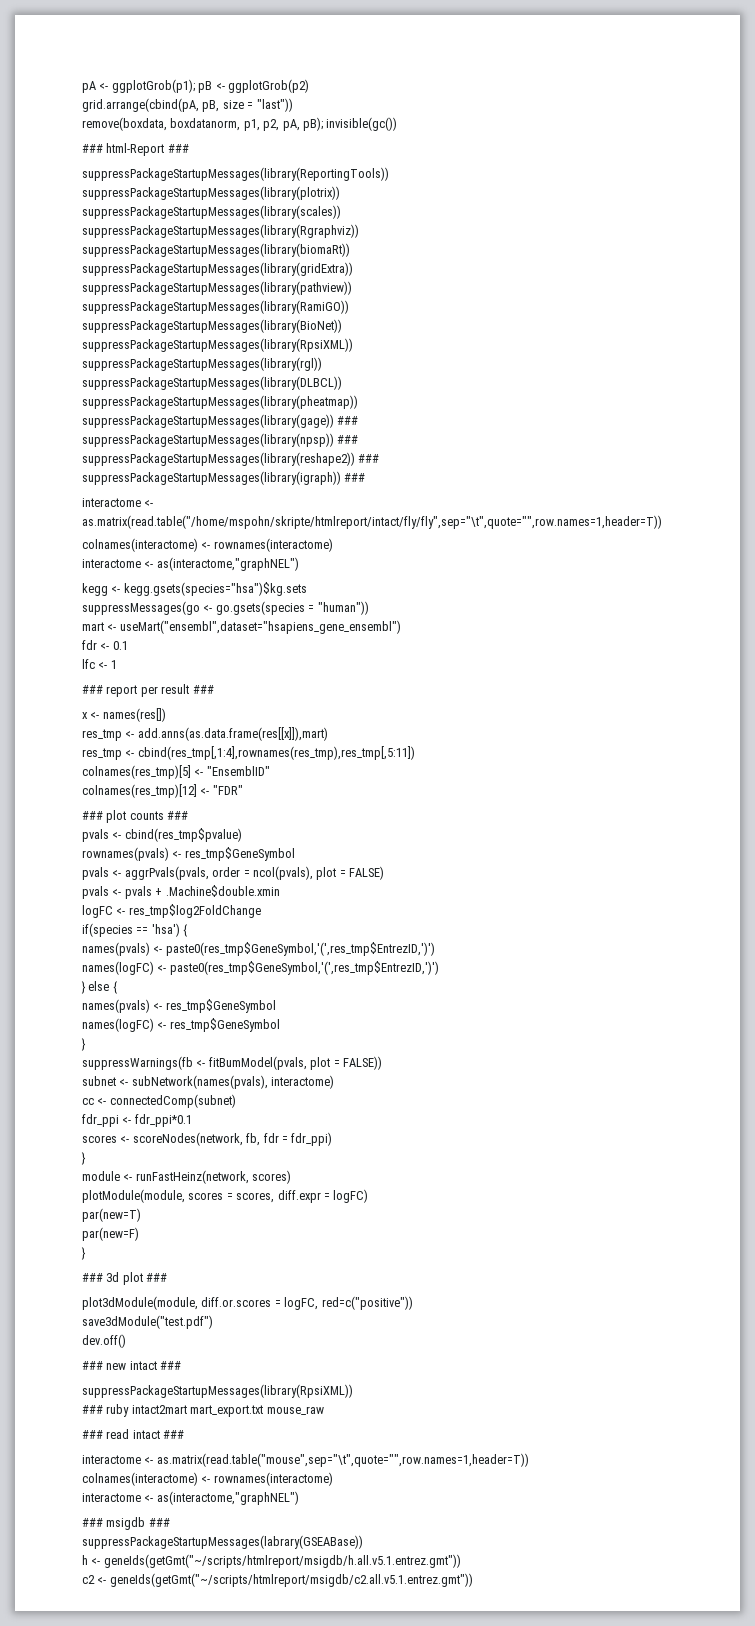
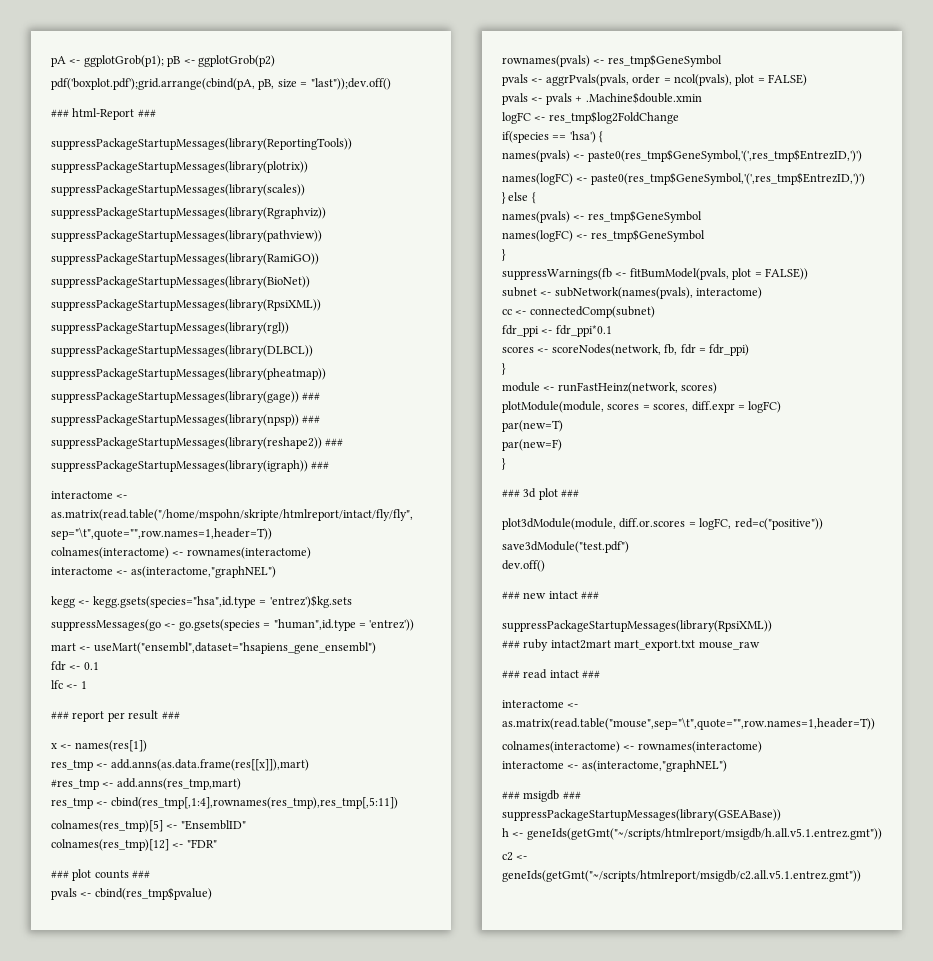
- grid.arrange(cbind(pA, pB, size = "last"))
- remove(boxdata, boxdatanorm, p1, p2, pA, pB); invisible(gc())
+ pdf('boxplot.pdf');grid.arrange(cbind(pA, pB, size = "last"));dev.off()
- suppressPackageStartupMessages(library(biomaRt))
- suppressPackageStartupMessages(library(gridExtra))
- kegg <- kegg.gsets(species="hsa")$kg.sets
+ kegg <- kegg.gsets(species="hsa",id.type = 'entrez')$kg.sets
- suppressMessages(go <- go.gsets(species = "human"))
+ suppressMessages(go <- go.gsets(species = "human",id.type = 'entrez'))
- x <- names(res[])
+ x <- names(res[1])
+ #res_tmp <- add.anns(res_tmp,mart)
- suppressPackageStartupMessages(labrary(GSEABase))
+ suppressPackageStartupMessages(library(GSEABase))

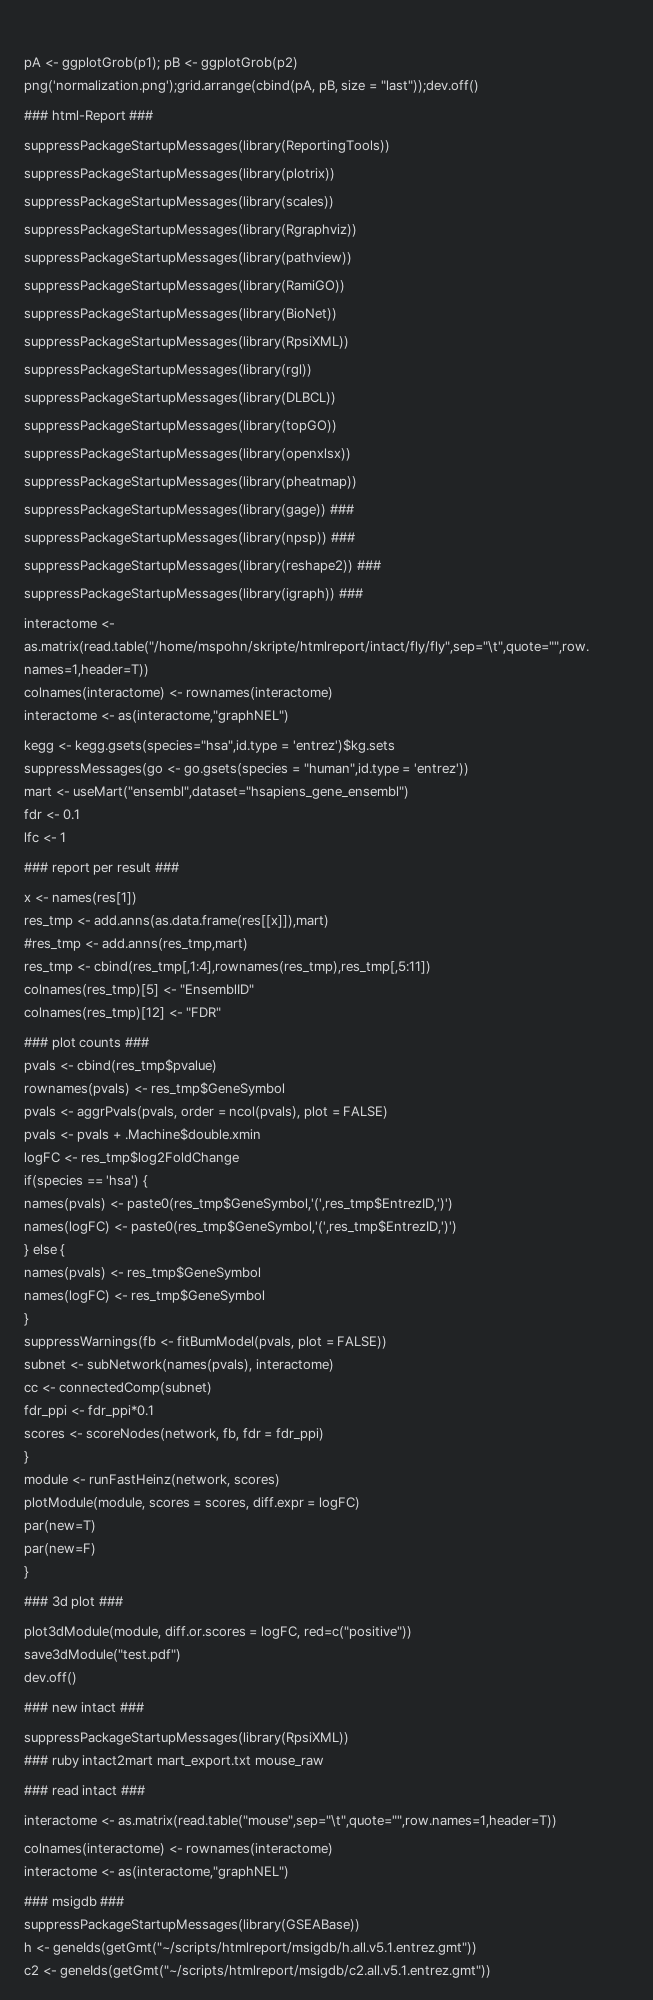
- pdf('boxplot.pdf');grid.arrange(cbind(pA, pB, size = "last"));dev.off()
+ png('normalization.png');grid.arrange(cbind(pA, pB, size = "last"));dev.off()
+ suppressPackageStartupMessages(library(topGO))
+ suppressPackageStartupMessages(library(openxlsx))

